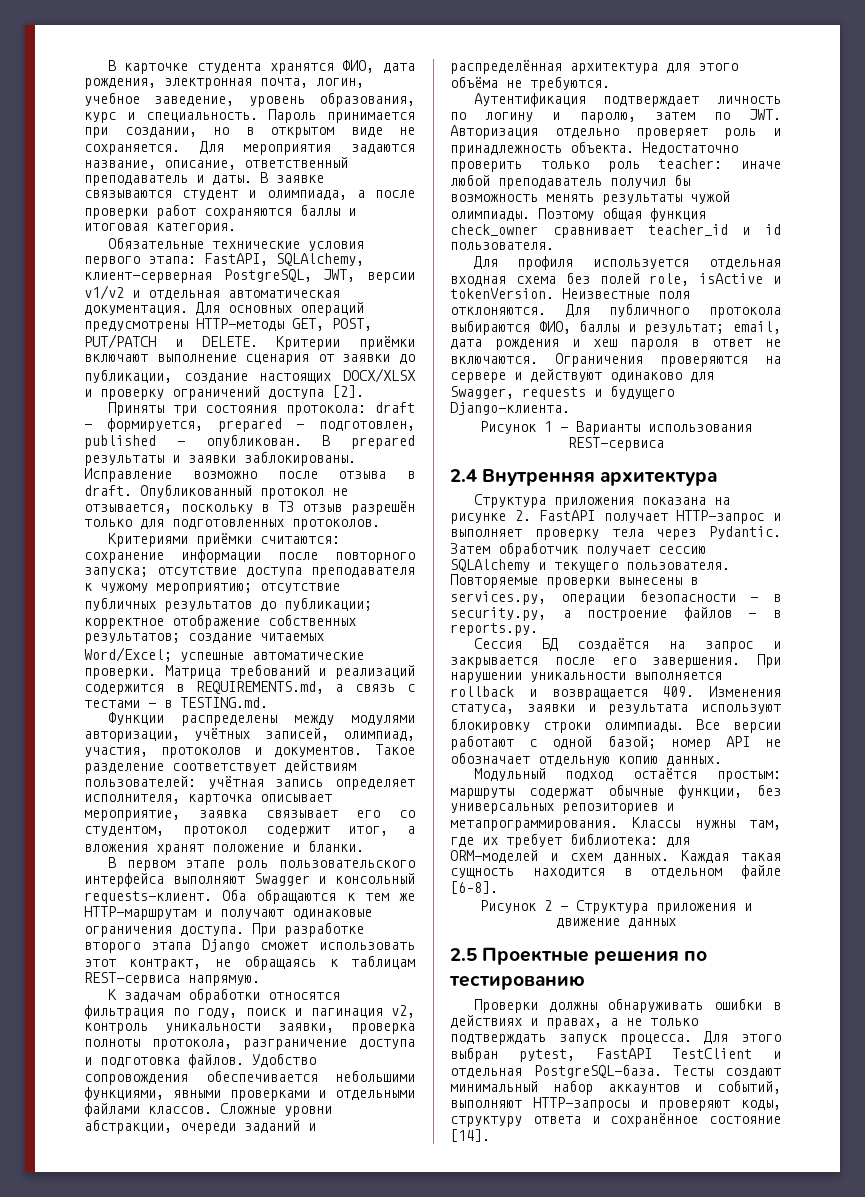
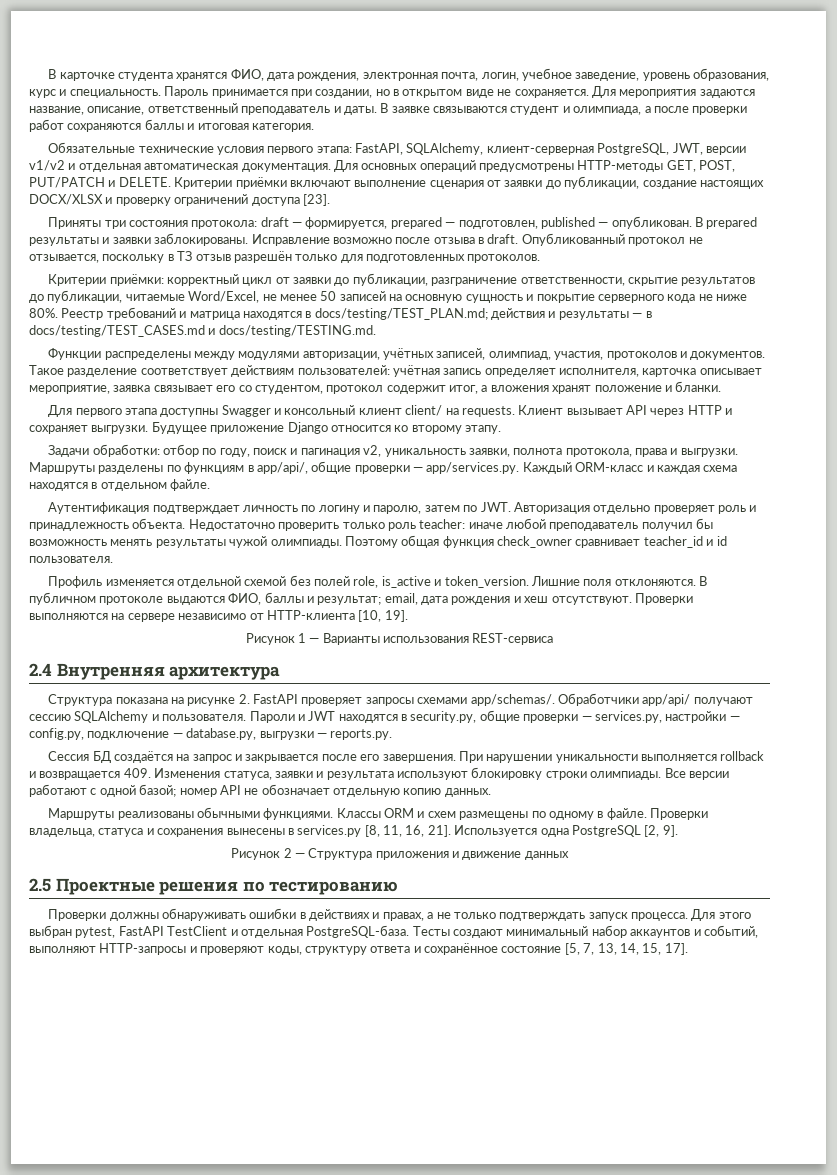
- Критерии приёмки включают выполнение сценария от заявки до публикации, создание настоящих DOCX/XLSX и проверку ограничений доступа [2].
+ Критерии приёмки включают выполнение сценария от заявки до публикации, создание настоящих DOCX/XLSX и проверку ограничений доступа [23].
- Критериями приёмки считаются: сохранение информации после повторного запуска; отсутствие доступа преподавателя к чужому мероприятию; отсутствие публичных результатов до публикации; корректное отображение собственных результатов; создание читаемых Word/Excel; успешные автоматические проверки. Матрица требований и реализаций содержится в REQUIREMENTS.md, а связь с тестами — в TESTING.md.
+ Критерии приёмки: корректный цикл от заявки до публикации, разграничение ответственности, скрытие результатов до публикации, читаемые Word/Excel, не менее 50 записей на основную сущность и покрытие серверного кода не ниже 80%. Реестр требований и матрица находятся в docs/testing/TEST_PLAN.md; действия и результаты — в docs/testing/TEST_CASES.md и docs/testing/TESTING.md.
- В первом этапе роль пользовательского интерфейса выполняют Swagger и консольный requests-клиент. Оба обращаются к тем же HTTP-маршрутам и получают одинаковые ограничения доступа. При разработке второго этапа Django сможет использовать этот контракт, не обращаясь к таблицам REST-сервиса напрямую.
- К задачам обработки относятся фильтрация по году, поиск и пагинация v2, контроль уникальности заявки, проверка полноты протокола, разграничение доступа и подготовка файлов. Удобство сопровождения обеспечивается небольшими функциями, явными проверками и отдельными файлами классов. Сложные уровни абстракции, очереди заданий и распределённая архитектура для этого объёма не требуются.
+ Для первого этапа доступны Swagger и консольный клиент client/ на requests. Клиент вызывает API через HTTP и сохраняет выгрузки. Будущее приложение Django относится ко второму этапу.
+ Задачи обработки: отбор по году, поиск и пагинация v2, уникальность заявки, полнота протокола, права и выгрузки. Маршруты разделены по функциям в app/api/, общие проверки — app/services.py. Каждый ORM-класс и каждая схема находятся в отдельном файле.
- Для профиля используется отдельная входная схема без полей role, isActive и tokenVersion. Неизвестные поля отклоняются. Для публичного протокола выбираются ФИО, баллы и результат; email, дата рождения и хеш пароля в ответ не включаются. Ограничения проверяются на сервере и действуют одинаково для Swagger, requests и будущего Django-клиента.
+ Профиль изменяется отдельной схемой без полей role, is_active и token_version. Лишние поля отклоняются. В публичном протоколе выдаются ФИО, баллы и результат; email, дата рождения и хеш отсутствуют. Проверки выполняются на сервере независимо от HTTP-клиента [10, 19].
- Структура приложения показана на рисунке 2. FastAPI получает HTTP-запрос и выполняет проверку тела через Pydantic. Затем обработчик получает сессию SQLAlchemy и текущего пользователя. Повторяемые проверки вынесены в services.py, операции безопасности — в security.py, а построение файлов — в reports.py.
+ Структура показана на рисунке 2. FastAPI проверяет запросы схемами app/schemas/. Обработчики app/api/ получают сессию SQLAlchemy и пользователя. Пароли и JWT находятся в security.py, общие проверки — services.py, настройки — config.py, подключение — database.py, выгрузки — reports.py.
- Модульный подход остаётся простым: маршруты содержат обычные функции, без универсальных репозиториев и метапрограммирования. Классы нужны там, где их требует библиотека: для ORM-моделей и схем данных. Каждая такая сущность находится в отдельном файле [6–8].
+ Маршруты реализованы обычными функциями. Классы ORM и схем размещены по одному в файле. Проверки владельца, статуса и сохранения вынесены в services.py [8, 11, 16, 21]. Используется одна PostgreSQL [2, 9].
- Тесты создают минимальный набор аккаунтов и событий, выполняют HTTP-запросы и проверяют коды, структуру ответа и сохранённое состояние [14].
+ Тесты создают минимальный набор аккаунтов и событий, выполняют HTTP-запросы и проверяют коды, структуру ответа и сохранённое состояние [5, 7, 13, 14, 15, 17].

